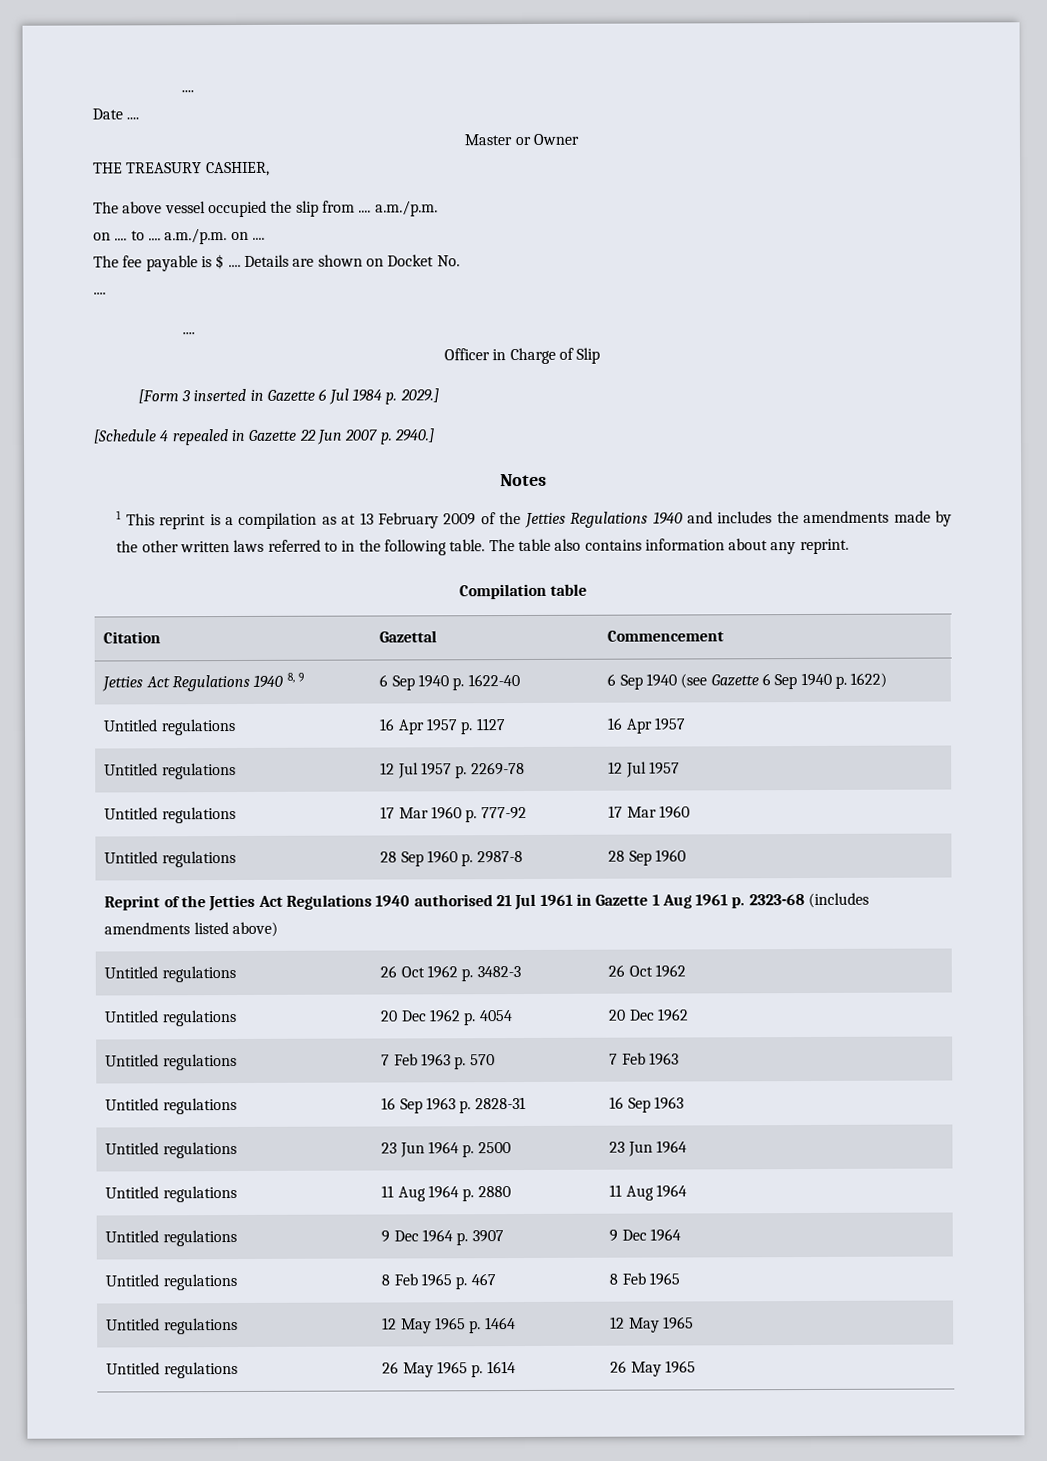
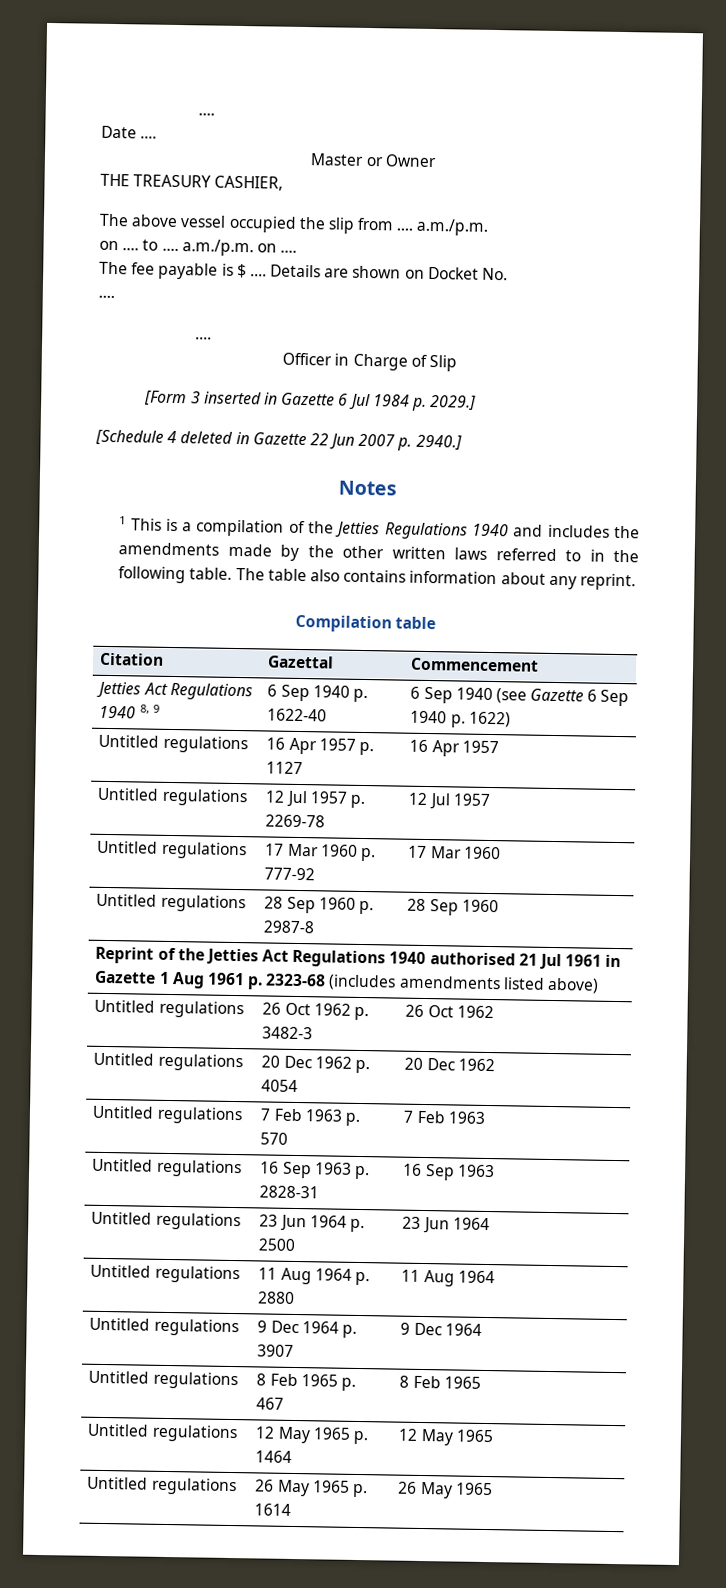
- [Schedule 4 repealed in Gazette 22 Jun 2007 p. 2940.]
+ [Schedule 4 deleted in Gazette 22 Jun 2007 p. 2940.]
- 1 This reprint is a compilation as at 13 February 2009 of the Jetties Regulations 1940 and includes the amendments made by the other written laws referred to in the following table.
+ 1 This is a compilation of the Jetties Regulations 1940 and includes the amendments made by the other written laws referred to in the following table.

